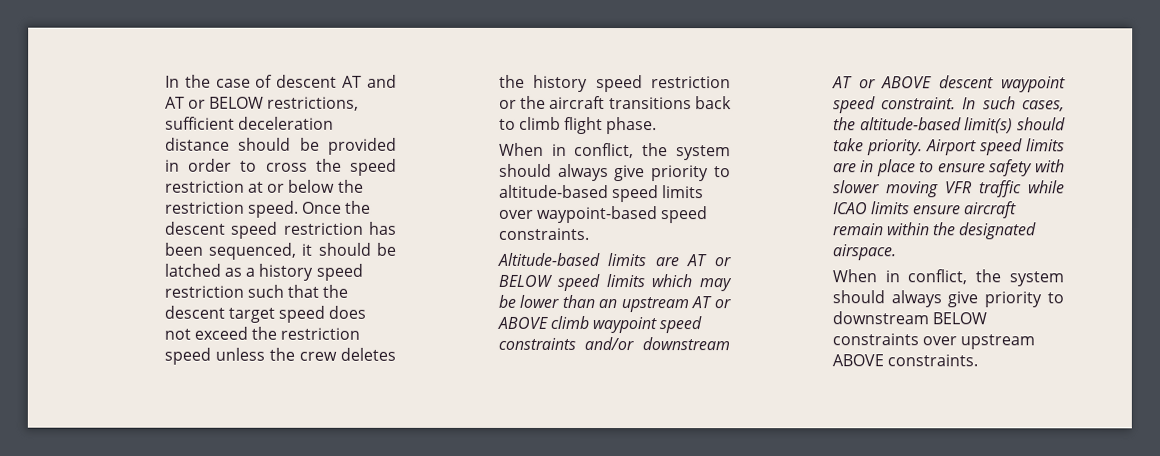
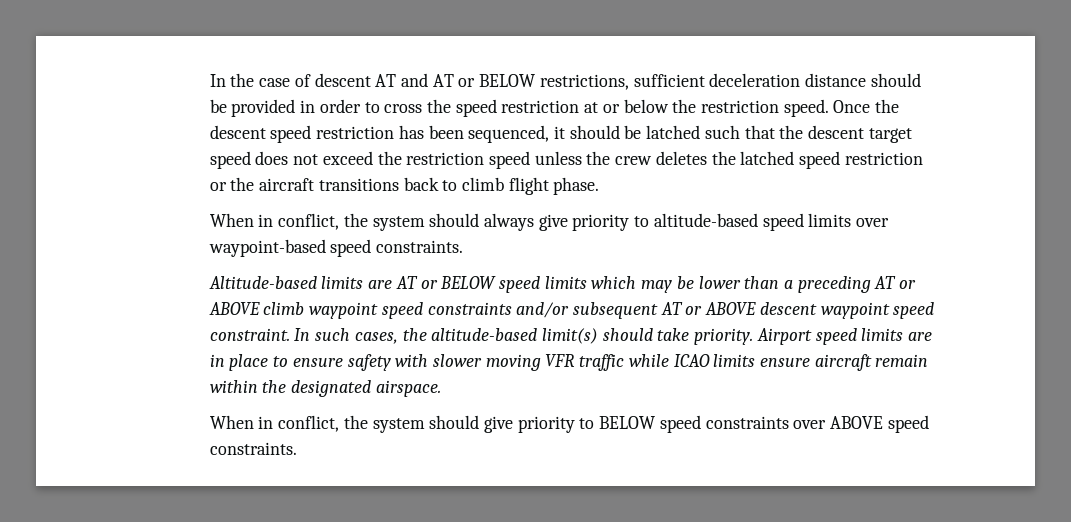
- Once the descent speed restriction has been sequenced, it should be latched as a history speed restriction such that the descent target speed does not exceed the restriction speed unless the crew deletes the history speed restriction or the aircraft transitions back to climb flight phase.
+ Once the descent speed restriction has been sequenced, it should be latched such that the descent target speed does not exceed the restriction speed unless the crew deletes the latched speed restriction or the aircraft transitions back to climb flight phase.
- Altitude-based limits are AT or BELOW speed limits which may be lower than an upstream AT or ABOVE climb waypoint speed constraints and/or downstream AT or ABOVE descent waypoint speed constraint.
+ Altitude-based limits are AT or BELOW speed limits which may be lower than a preceding AT or ABOVE climb waypoint speed constraints and/or subsequent AT or ABOVE descent waypoint speed constraint.
- When in conflict, the system should always give priority to downstream BELOW constraints over upstream ABOVE constraints.
+ When in conflict, the system should give priority to BELOW speed constraints over ABOVE speed constraints.

